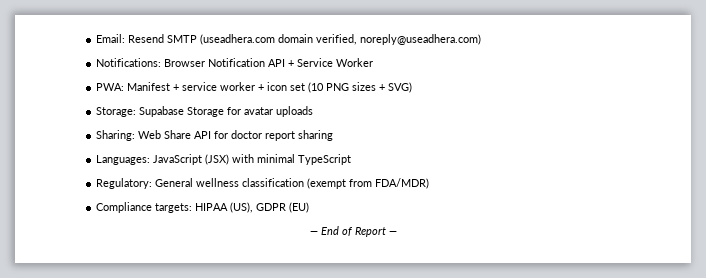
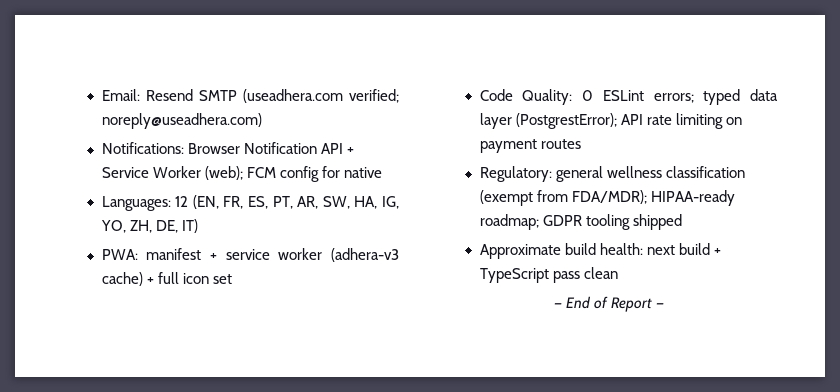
- Email: Resend SMTP (useadhera.com domain verified, noreply@useadhera.com)
+ Email: Resend SMTP (useadhera.com verified; noreply@useadhera.com)
- Notifications: Browser Notification API + Service Worker
+ Notifications: Browser Notification API + Service Worker (web); FCM config for native
+ Languages: 12 (EN, FR, ES, PT, AR, SW, HA, IG, YO, ZH, DE, IT)
- PWA: Manifest + service worker + icon set (10 PNG sizes + SVG)
- Storage: Supabase Storage for avatar uploads
- Sharing: Web Share API for doctor report sharing
- Languages: JavaScript (JSX) with minimal TypeScript
+ PWA: manifest + service worker (adhera-v3 cache) + full icon set
+ Code Quality: 0 ESLint errors; typed data layer (PostgrestError); API rate limiting on payment routes
- Regulatory: General wellness classification (exempt from FDA/MDR)
- Compliance targets: HIPAA (US), GDPR (EU)
+ Regulatory: general wellness classification (exempt from FDA/MDR); HIPAA-ready roadmap; GDPR tooling shipped
+ Approximate build health: next build + TypeScript pass clean

